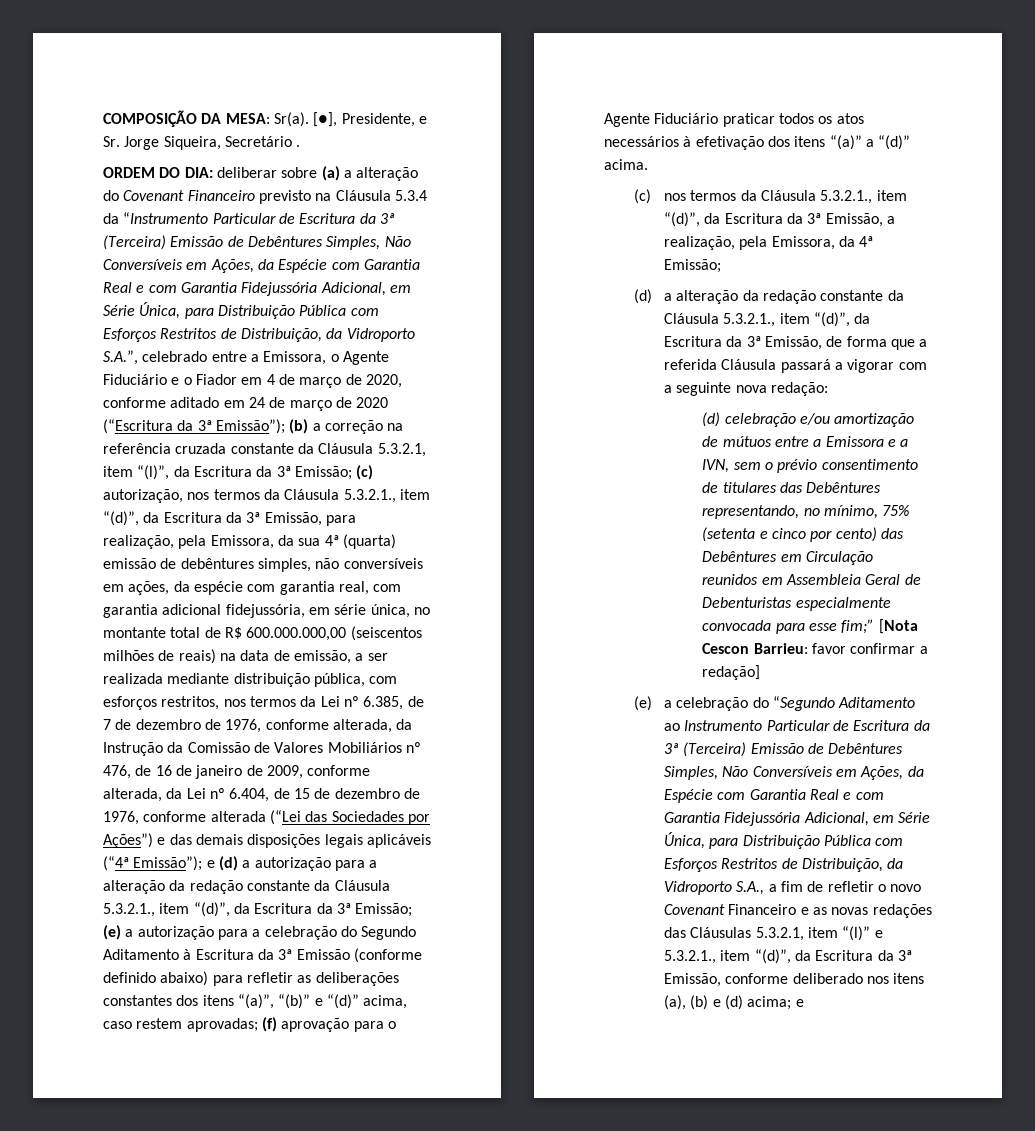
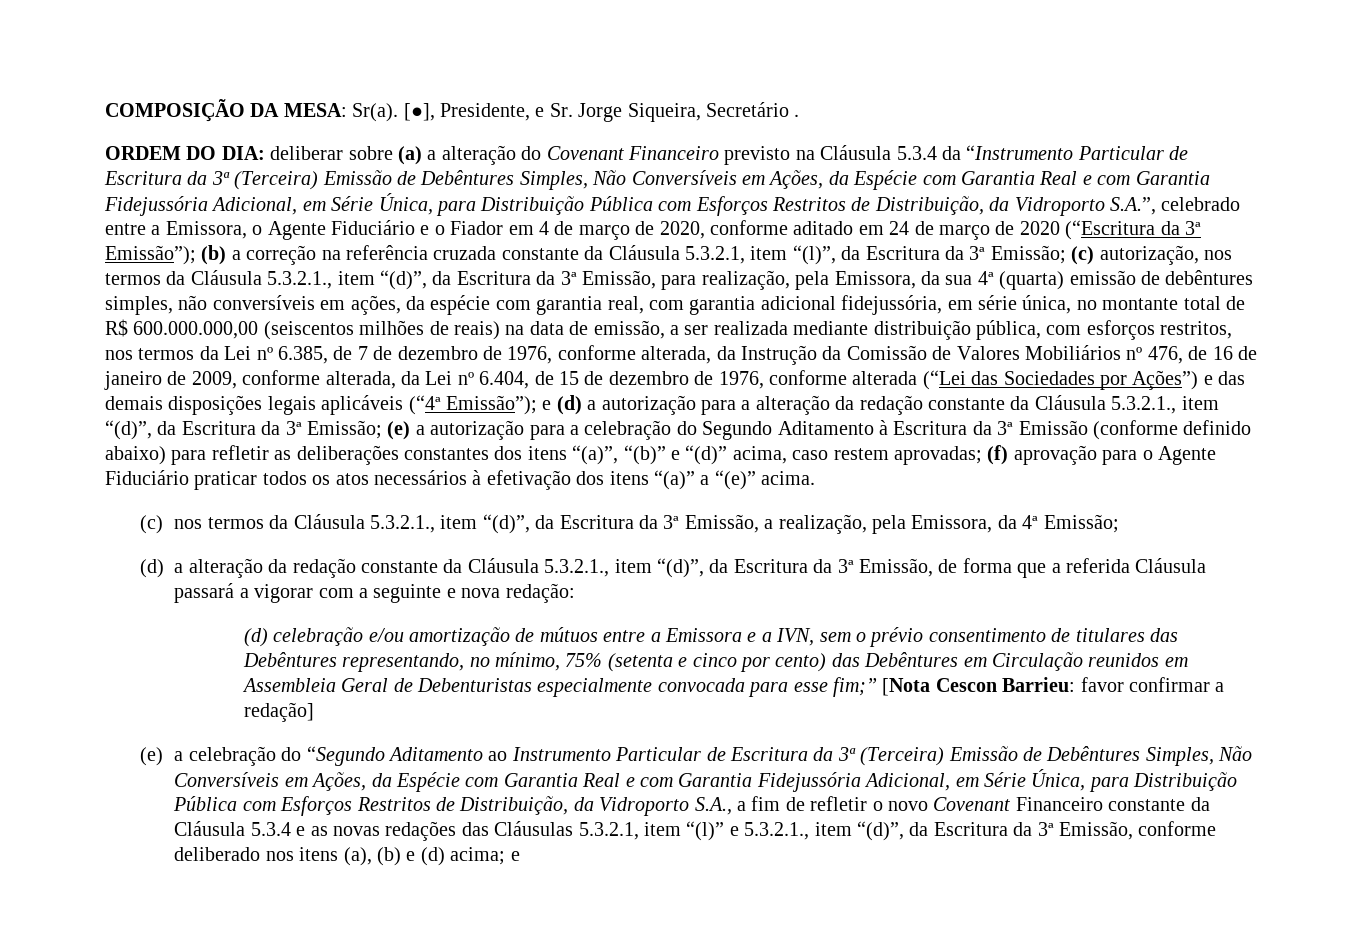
- (f) aprovação para o Agente Fiduciário praticar todos os atos necessários à efetivação dos itens “(a)” a “(d)” acima.
+ (f) aprovação para o Agente Fiduciário praticar todos os atos necessários à efetivação dos itens “(a)” a “(e)” acima.
- (d) a alteração da redação constante da Cláusula 5.3.2.1., item “(d)”, da Escritura da 3ª Emissão, de forma que a referida Cláusula passará a vigorar com a seguinte nova redação:
+ (d) a alteração da redação constante da Cláusula 5.3.2.1., item “(d)”, da Escritura da 3ª Emissão, de forma que a referida Cláusula passará a vigorar com a seguinte e nova redação:
- (e) a celebração do “Segundo Aditamento ao Instrumento Particular de Escritura da 3ª (Terceira) Emissão de Debêntures Simples, Não Conversíveis em Ações, da Espécie com Garantia Real e com Garantia Fidejussória Adicional, em Série Única, para Distribuição Pública com Esforços Restritos de Distribuição, da Vidroporto S.A., a fim de refletir o novo Covenant Financeiro e as novas redações das Cláusulas 5.3.2.1, item “(l)” e 5.3.2.1., item “(d)”, da Escritura da 3ª Emissão, conforme deliberado nos itens (a), (b) e (d) acima;
+ (e) a celebração do “Segundo Aditamento ao Instrumento Particular de Escritura da 3ª (Terceira) Emissão de Debêntures Simples, Não Conversíveis em Ações, da Espécie com Garantia Real e com Garantia Fidejussória Adicional, em Série Única, para Distribuição Pública com Esforços Restritos de Distribuição, da Vidroporto S.A., a fim de refletir o novo Covenant Financeiro constante da Cláusula 5.3.4 e as novas redações das Cláusulas 5.3.2.1, item “(l)” e 5.3.2.1., item “(d)”, da Escritura da 3ª Emissão, conforme deliberado nos itens (a), (b) e (d) acima;

